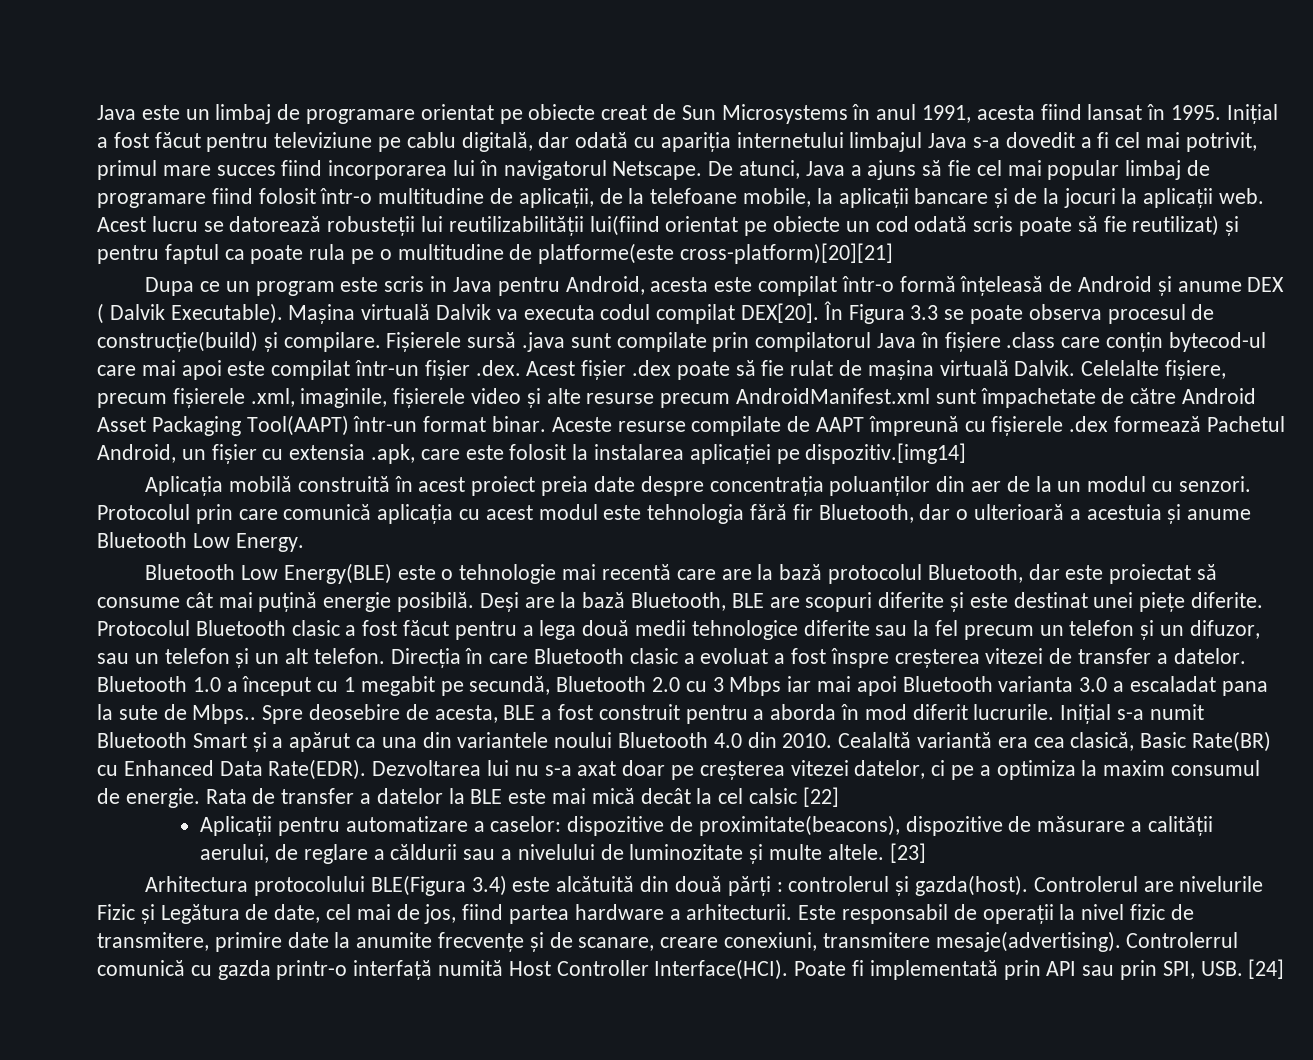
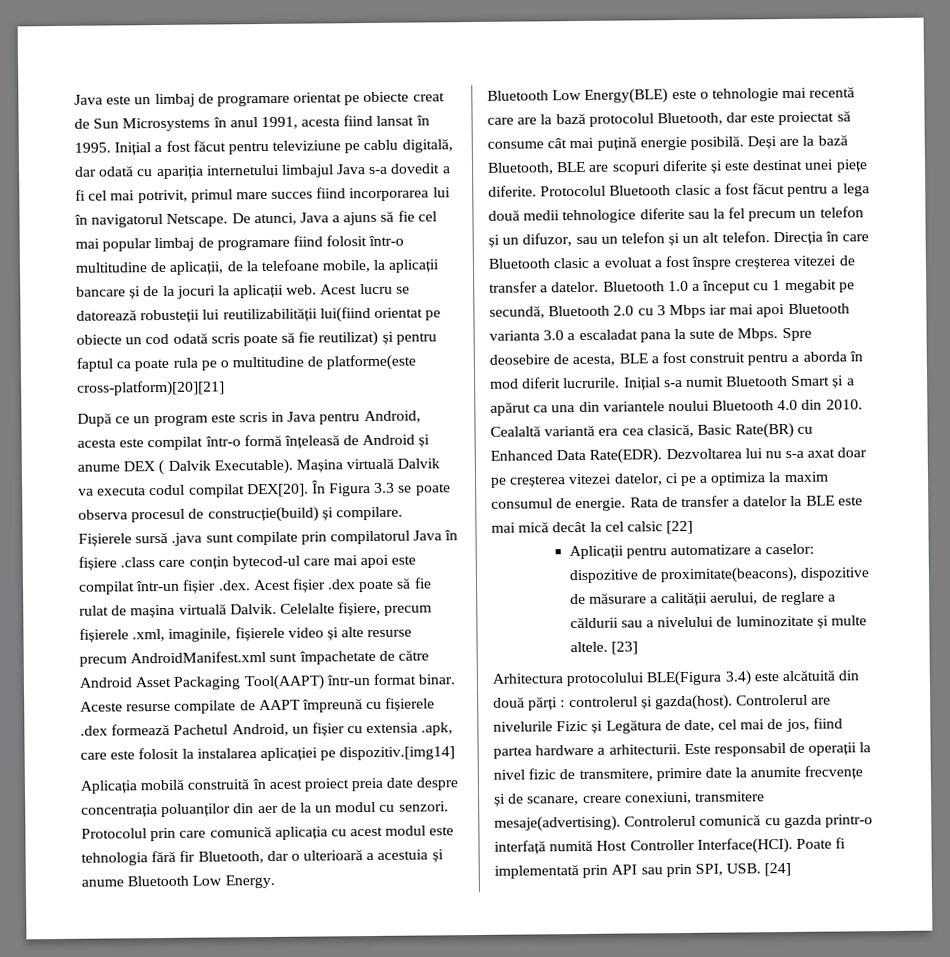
- Dupa ce un program este scris in Java pentru Android, acesta este compilat într-o formă înțeleasă de Android și anume DEX ( Dalvik Executable).
+ După ce un program este scris in Java pentru Android, acesta este compilat într-o formă înțeleasă de Android și anume DEX ( Dalvik Executable).
- Bluetooth 1.0 a început cu 1 megabit pe secundă, Bluetooth 2.0 cu 3 Mbps iar mai apoi Bluetooth varianta 3.0 a escaladat pana la sute de Mbps..
+ Bluetooth 1.0 a început cu 1 megabit pe secundă, Bluetooth 2.0 cu 3 Mbps iar mai apoi Bluetooth varianta 3.0 a escaladat pana la sute de Mbps.
- Controlerrul comunică cu gazda printr-o interfață numită Host Controller Interface(HCI).
+ Controlerul comunică cu gazda printr-o interfață numită Host Controller Interface(HCI).

